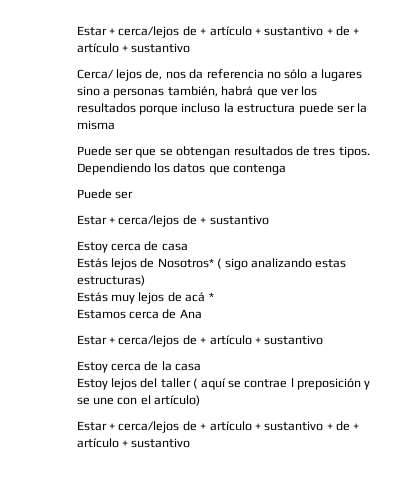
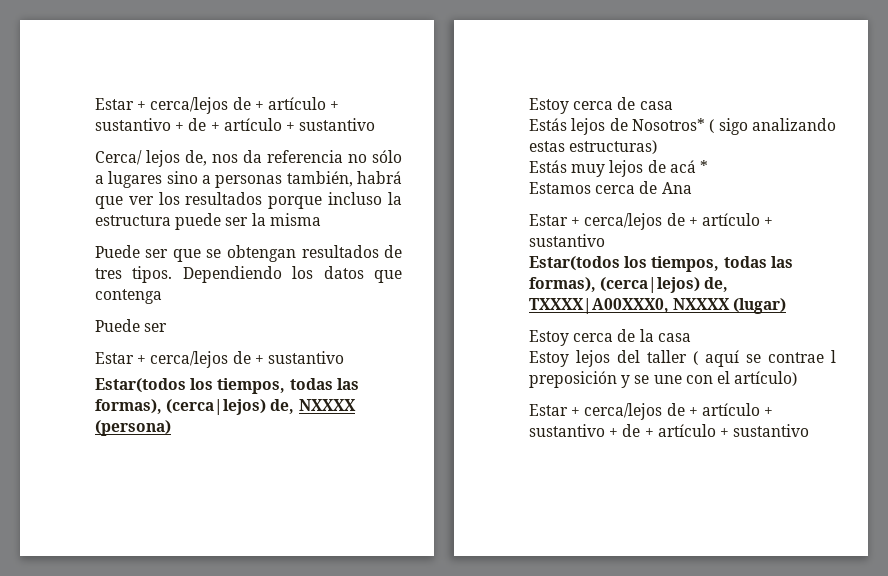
+ Estar(todos los tiempos, todas las formas), (cerca|lejos) de, NXXXX (persona)
+ Estar(todos los tiempos, todas las formas), (cerca|lejos) de, TXXXX|A00XXX0, NXXXX (lugar)

